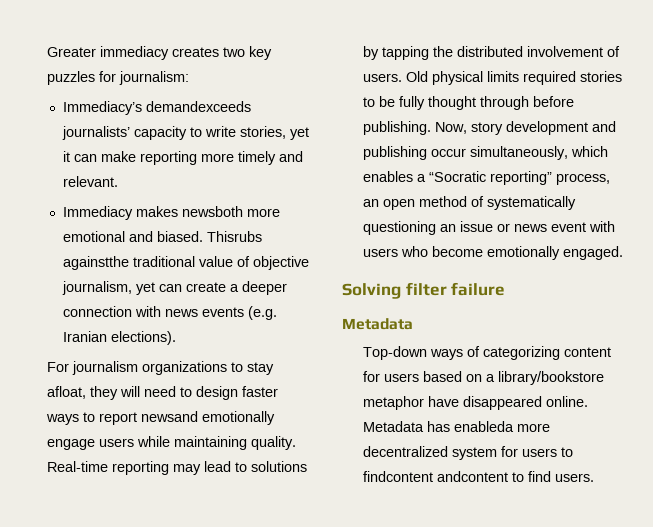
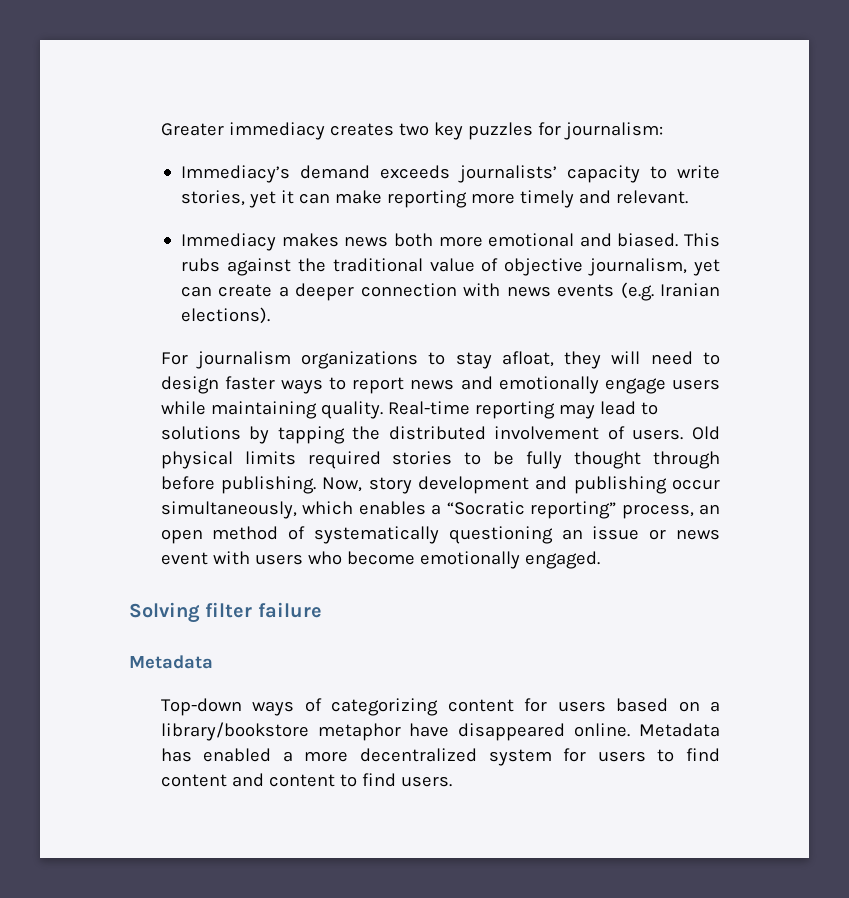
- Immediacy’s demandexceeds journalists’ capacity to write stories, yet it can make reporting more timely and relevant.
+ Immediacy’s demand exceeds journalists’ capacity to write stories, yet it can make reporting more timely and relevant.
- Immediacy makes newsboth more emotional and biased.
+ Immediacy makes news both more emotional and biased.
- Thisrubs againstthe traditional value of objective journalism, yet can create a deeper connection with news events (e.g. Iranian elections).
+ This rubs against the traditional value of objective journalism, yet can create a deeper connection with news events (e.g. Iranian elections).
- For journalism organizations to stay afloat, they will need to design faster ways to report newsand emotionally engage users while maintaining quality.
+ For journalism organizations to stay afloat, they will need to design faster ways to report news and emotionally engage users while maintaining quality.
- Metadata has enableda more decentralized system for users to findcontent andcontent to find users.
+ Metadata has enabled a more decentralized system for users to find content and content to find users.

